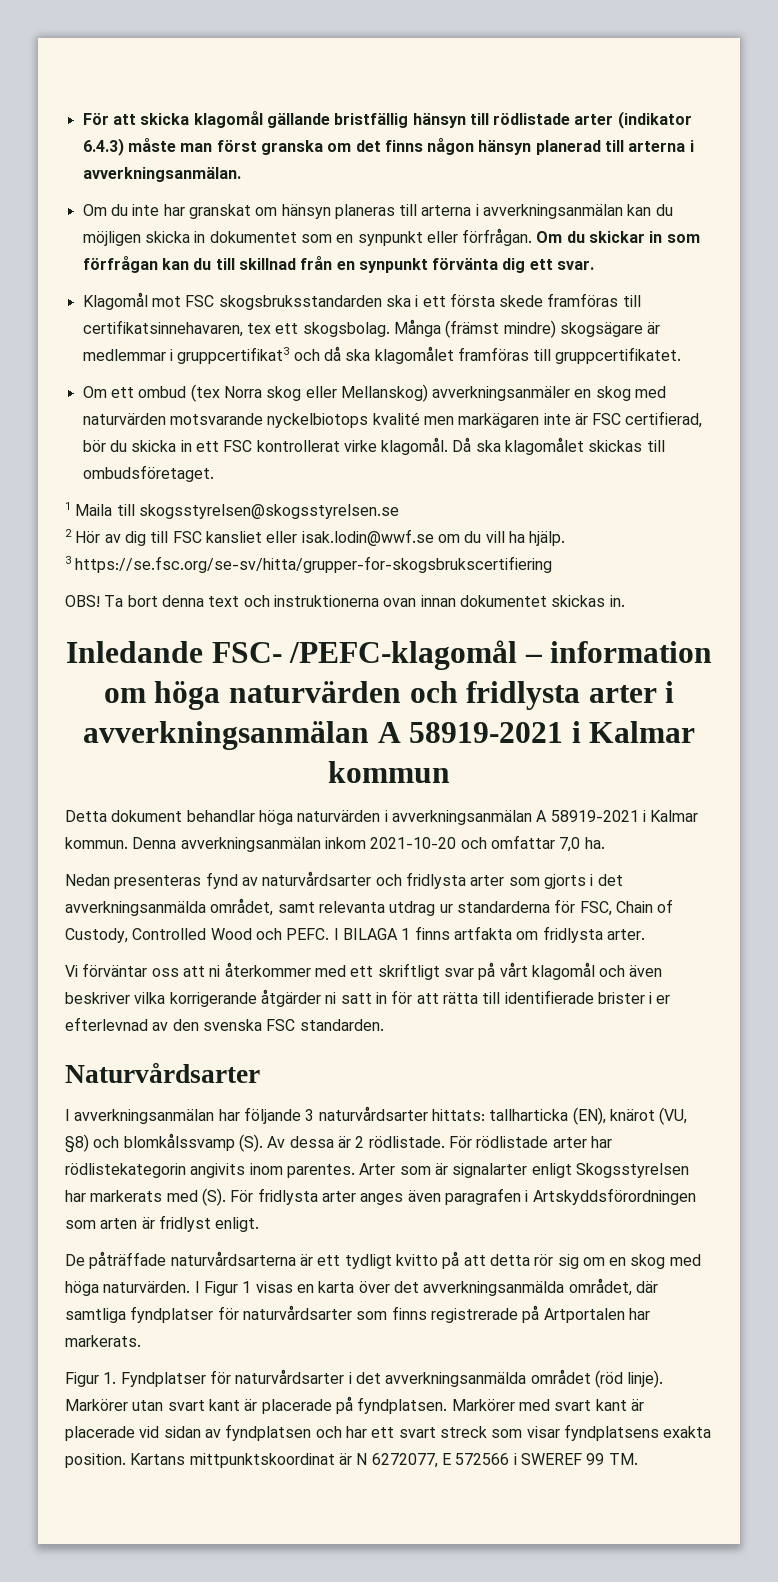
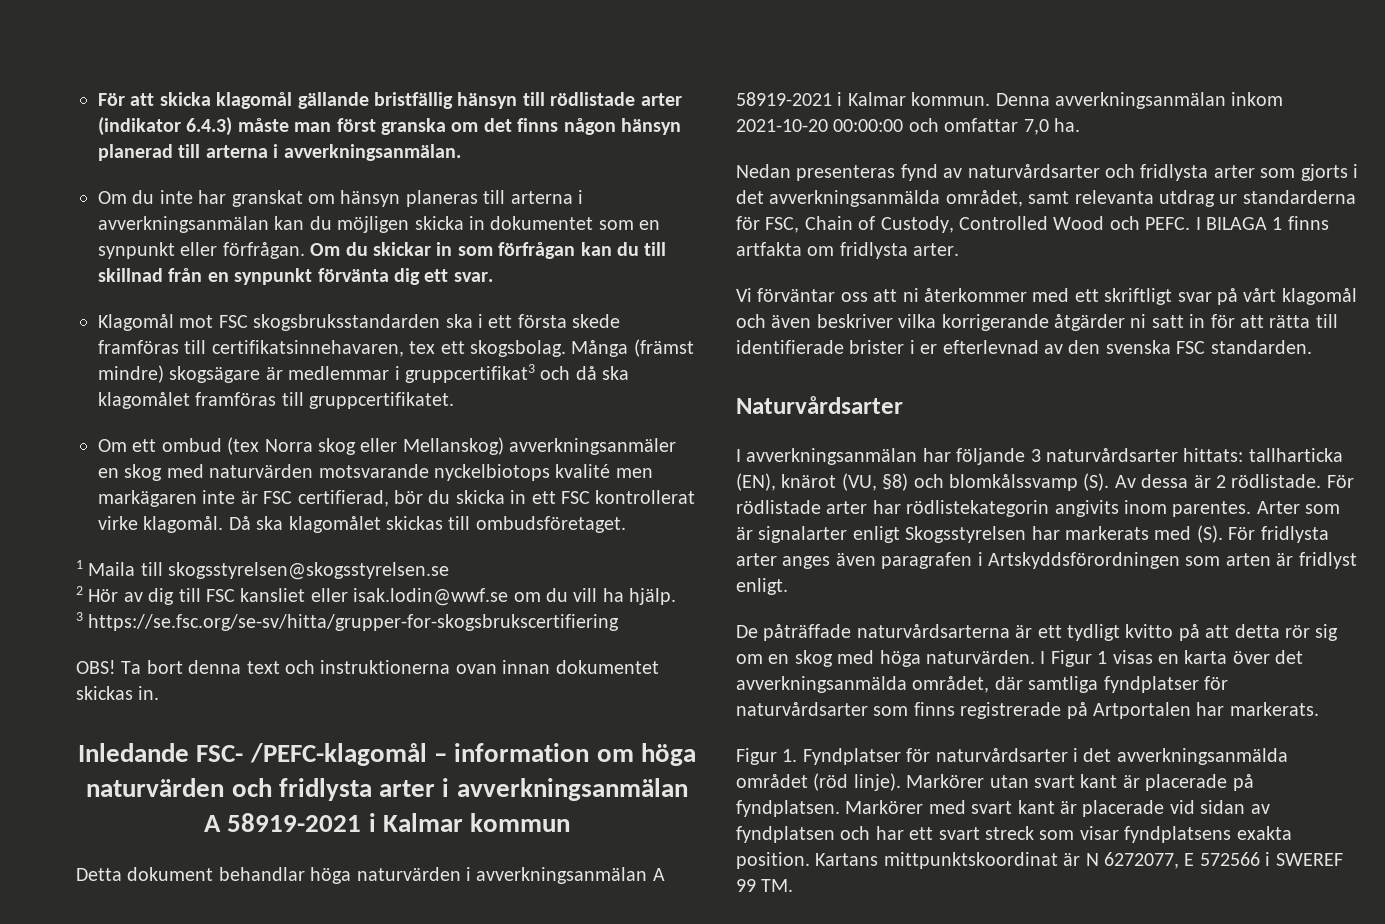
- Denna avverkningsanmälan inkom 2021-10-20 och omfattar 7,0 ha.
+ Denna avverkningsanmälan inkom 2021-10-20 00:00:00 och omfattar 7,0 ha.

